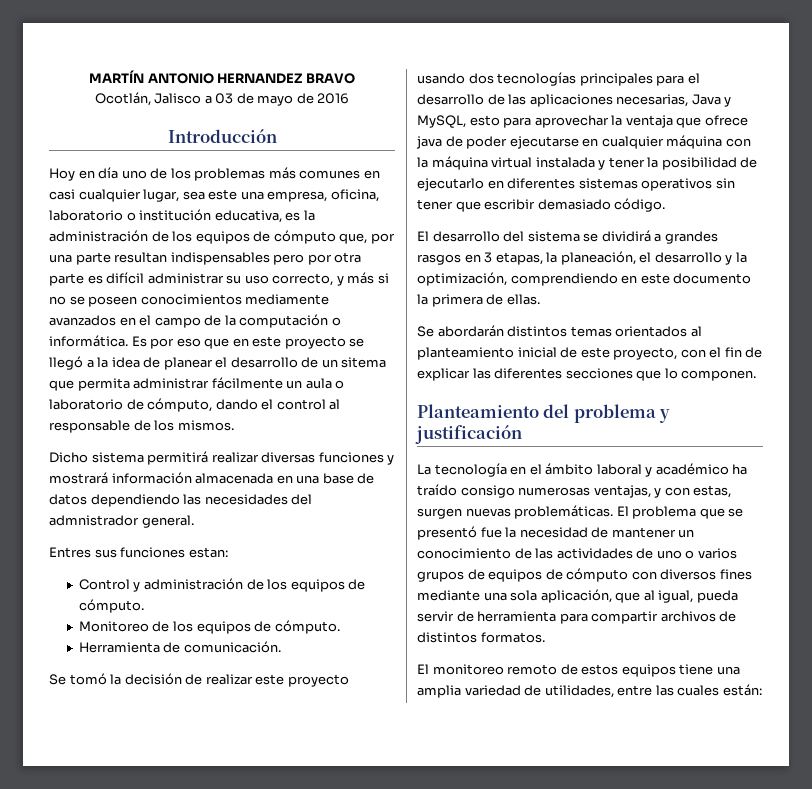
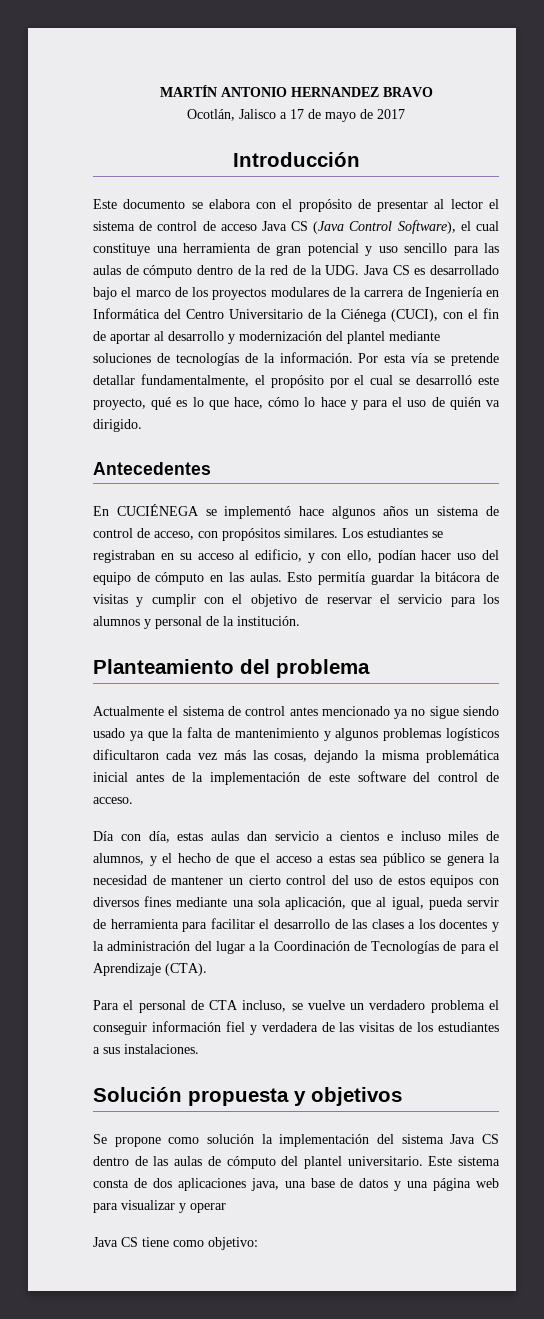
- Ocotlán, Jalisco a 03 de mayo de 2016
+ Ocotlán, Jalisco a 17 de mayo de 2017
- Hoy en día uno de los problemas más comunes en casi cualquier lugar, sea este una empresa, oficina, laboratorio o institución educativa, es la administración de los equipos de cómputo que, por una parte resultan indispensables pero por otra parte es difícil administrar su uso correcto, y más si no se poseen conocimientos mediamente avanzados en el campo de la computación o informática. Es por eso que en este proyecto se llegó a la idea de planear el desarrollo de un sitema que permita administrar fácilmente un aula o laboratorio de cómputo, dando el control al responsable de los mismos.
- Dicho sistema permitirá realizar diversas funciones y mostrará información almacenada en una base de datos dependiendo las necesidades del admnistrador general.
- Entres sus funciones estan:
- Control y administración de los equipos de cómputo.
- Monitoreo de los equipos de cómputo.
- Herramienta de comunicación.
- Se tomó la decisión de realizar este proyecto usando dos tecnologías principales para el desarrollo de las aplicaciones necesarias, Java y MySQL, esto para aprovechar la ventaja que ofrece java de poder ejecutarse en cualquier máquina con la máquina virtual instalada y tener la posibilidad de ejecutarlo en diferentes sistemas operativos sin tener que escribir demasiado código.
- El desarrollo del sistema se dividirá a grandes rasgos en 3 etapas, la planeación, el desarrollo y la optimización, comprendiendo en este documento la primera de ellas.
- Se abordarán distintos temas orientados al planteamiento inicial de este proyecto, con el fin de explicar las diferentes secciones que lo componen.
- Planteamiento del problema y justificación
- La tecnología en el ámbito laboral y académico ha traído consigo numerosas ventajas, y con estas, surgen nuevas problemáticas. El problema que se presentó fue la necesidad de mantener un conocimiento de las actividades de uno o varios grupos de equipos de cómputo con diversos fines mediante una sola aplicación, que al igual, pueda servir de herramienta para compartir archivos de distintos formatos.
- El monitoreo remoto de estos equipos tiene una amplia variedad de utilidades, entre las cuales están:
+ Este documento se elabora con el propósito de presentar al lector el sistema de control de acceso Java CS (Java Control Software), el cual constituye una herramienta de gran potencial y uso sencillo para las aulas de cómputo dentro de la red de la UDG. Java CS es desarrollado bajo el marco de los proyectos modulares de la carrera de Ingeniería en Informática del Centro Universitario de la Ciénega (CUCI), con el fin de aportar al desarrollo y modernización del plantel mediante soluciones de tecnologías de la información. Por esta vía se pretende detallar fundamentalmente, el propósito por el cual se desarrolló este proyecto, qué es lo que hace, cómo lo hace y para el uso de quién va dirigido.
+ Antecedentes
+ En CUCIÉNEGA se implementó hace algunos años un sistema de control de acceso, con propósitos similares. Los estudiantes se registraban en su acceso al edificio, y con ello, podían hacer uso del equipo de cómputo en las aulas. Esto permitía guardar la bitácora de visitas y cumplir con el objetivo de reservar el servicio para los alumnos y personal de la institución.
+ Planteamiento del problema
+ Actualmente el sistema de control antes mencionado ya no sigue siendo usado ya que la falta de mantenimiento y algunos problemas logísticos dificultaron cada vez más las cosas, dejando la misma problemática inicial antes de la implementación de este software del control de acceso.
+ Día con día, estas aulas dan servicio a cientos e incluso miles de alumnos, y el hecho de que el acceso a estas sea público se genera la necesidad de mantener un cierto control del uso de estos equipos con diversos fines mediante una sola aplicación, que al igual, pueda servir de herramienta para facilitar el desarrollo de las clases a los docentes y la administración del lugar a la Coordinación de Tecnologías de para el Aprendizaje (CTA).
+ Para el personal de CTA incluso, se vuelve un verdadero problema el conseguir información fiel y verdadera de las visitas de los estudiantes a sus instalaciones.
+ Solución propuesta y objetivos
+ Se propone como solución la implementación del sistema Java CS dentro de las aulas de cómputo del plantel universitario. Este sistema consta de dos aplicaciones java, una base de datos y una página web para visualizar y operar
+ Java CS tiene como objetivo:

